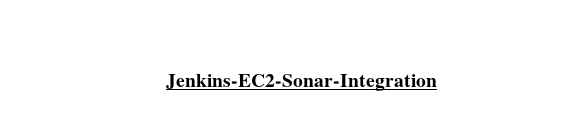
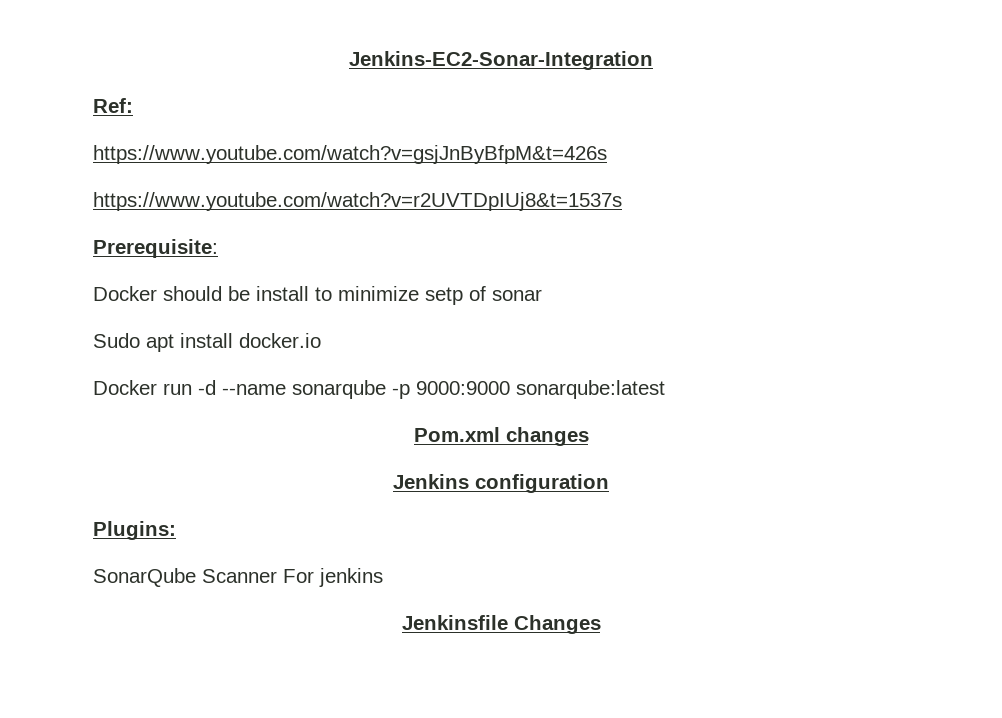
+ Ref:
+ https://www.youtube.com/watch?v=gsjJnByBfpM&t=426s
+ https://www.youtube.com/watch?v=r2UVTDpIUj8&t=1537s
+ Prerequisite:
+ Docker should be install to minimize setp of sonar
+ Sudo apt install docker.io
+ Docker run -d --name sonarqube -p 9000:9000 sonarqube:latest
+ Pom.xml changes
+ Jenkins configuration
+ Plugins:
+ SonarQube Scanner For jenkins
+ Jenkinsfile Changes

